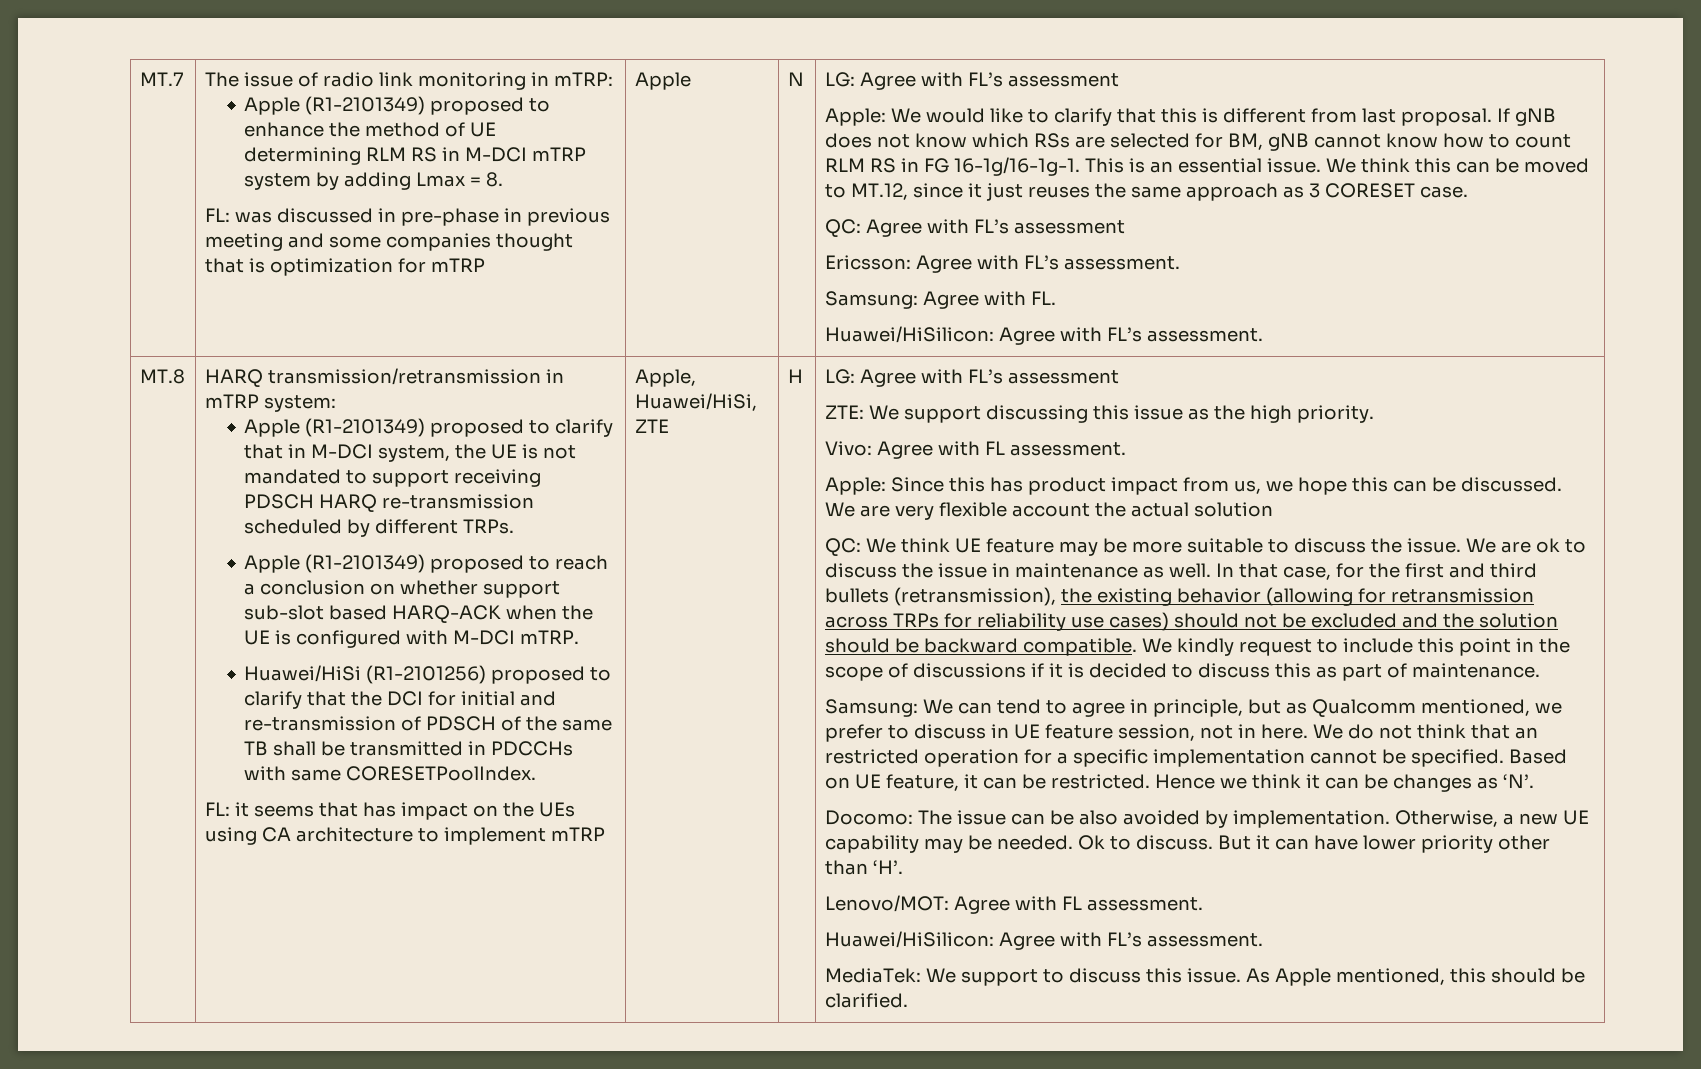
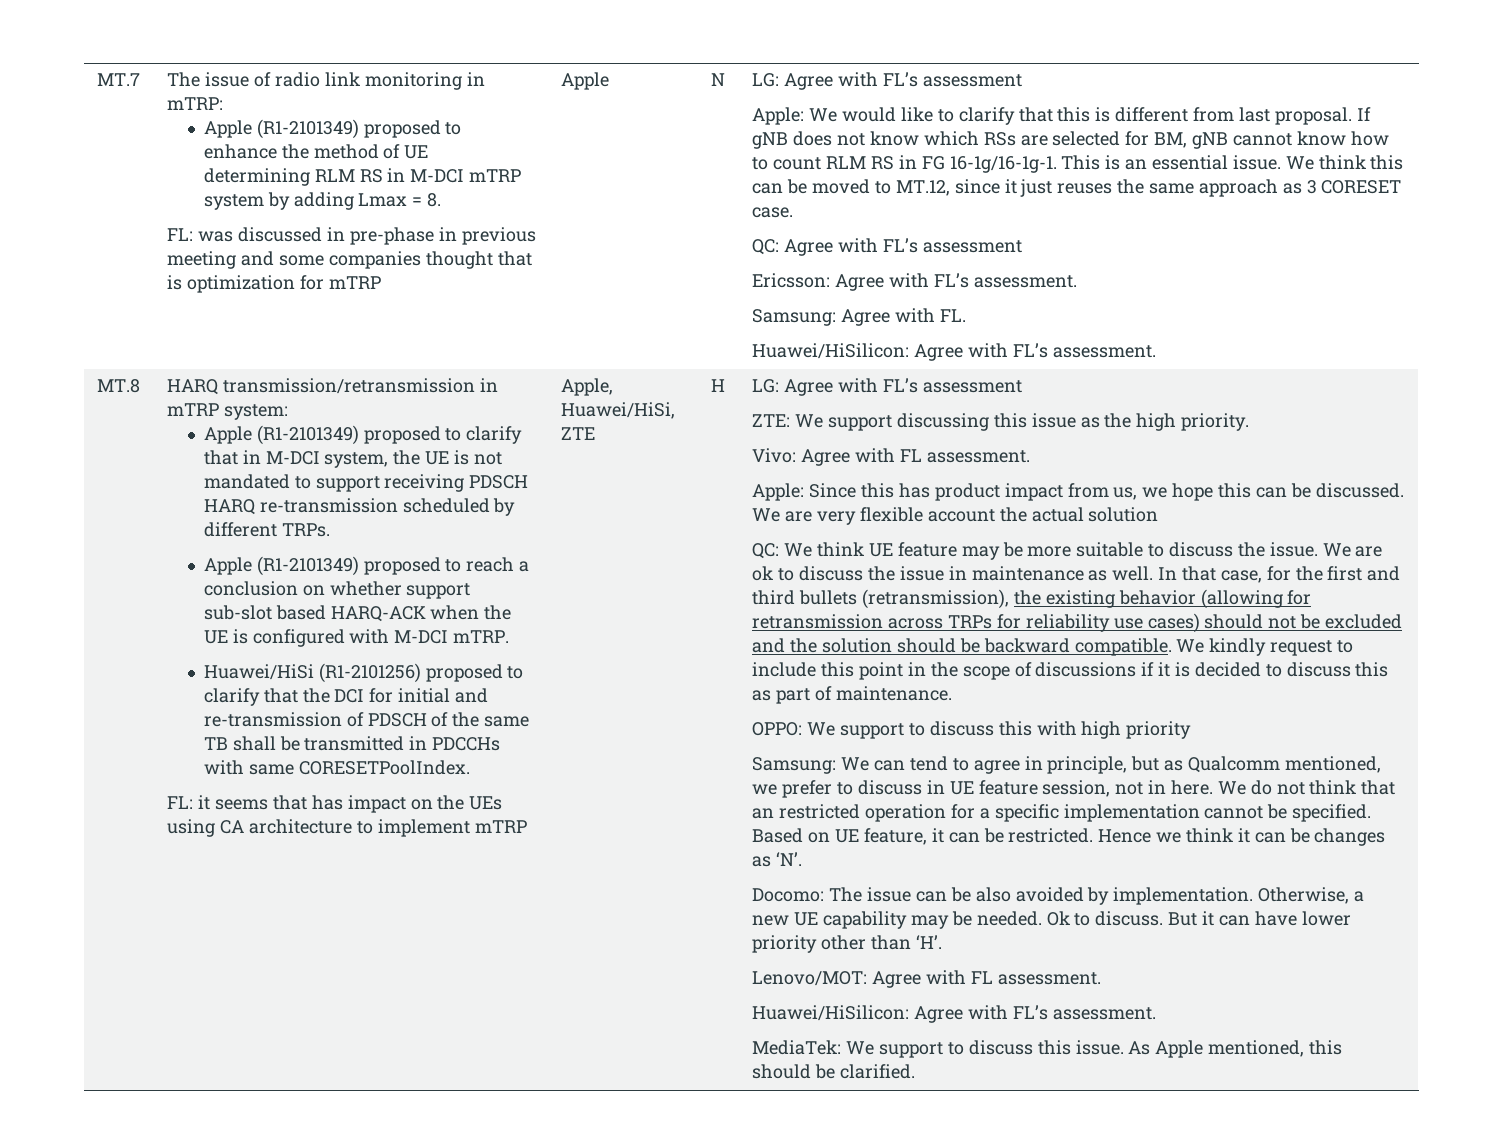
+ OPPO: We support to discuss this with high priority

